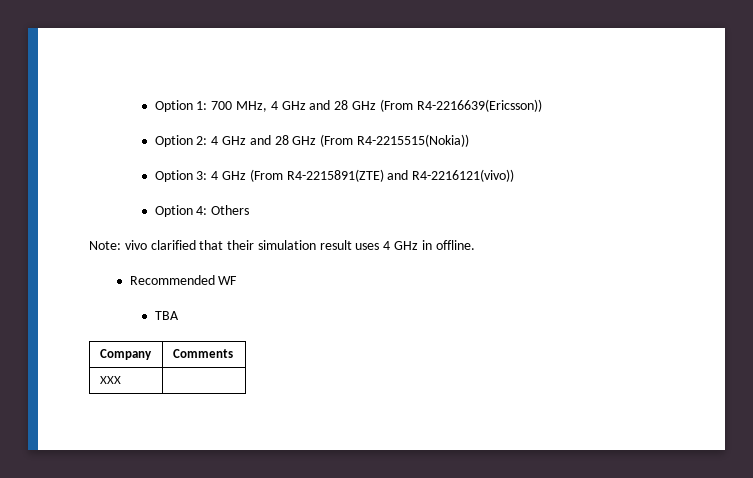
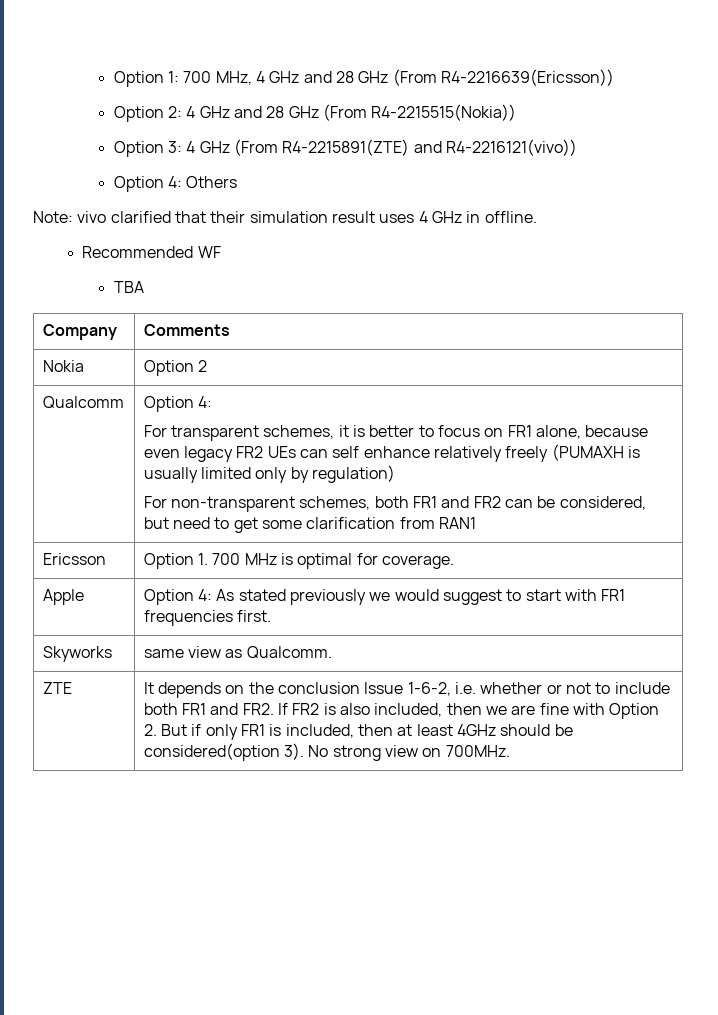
- XXX |
+ Nokia | Option 2
+ Qualcomm | Option 4:
+ For transparent schemes, it is better to focus on FR1 alone, because even legacy FR2 UEs can self enhance relatively freely (PUMAXH is usually limited only by regulation)
+ For non-transparent schemes, both FR1 and FR2 can be considered, but need to get some clarification from RAN1
+ Ericsson | Option 1. 700 MHz is optimal for coverage.
+ Apple | Option 4: As stated previously we would suggest to start with FR1 frequencies first.
+ Skyworks | same view as Qualcomm.
+ ZTE | It depends on the conclusion Issue 1-6-2, i.e. whether or not to include both FR1 and FR2. If FR2 is also included, then we are fine with Option 2. But if only FR1 is included, then at least 4GHz should be considered(option 3). No strong view on 700MHz.

